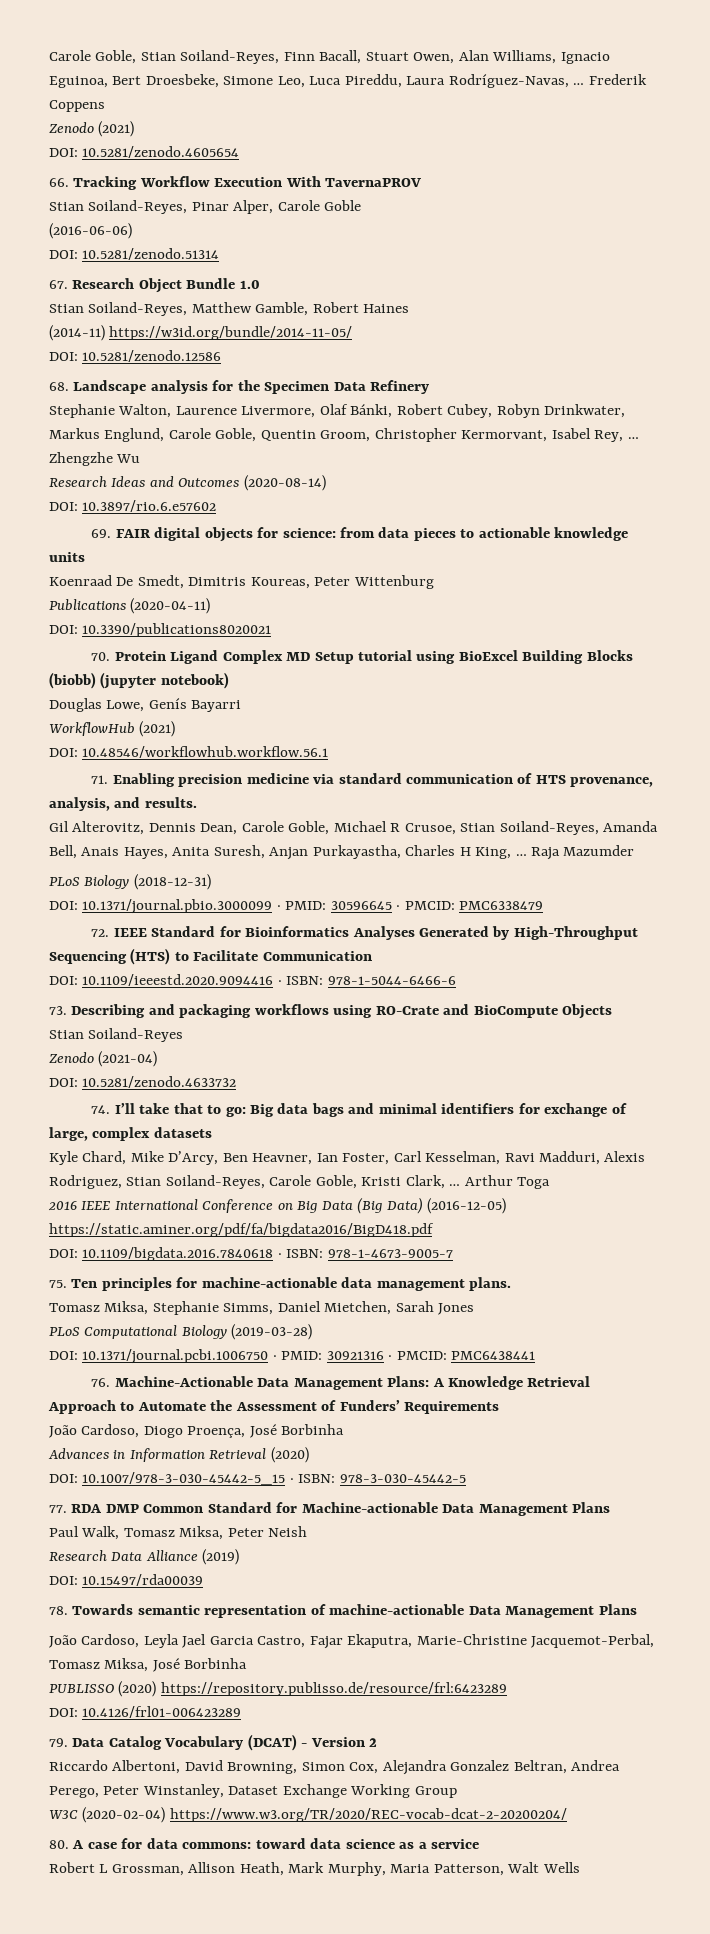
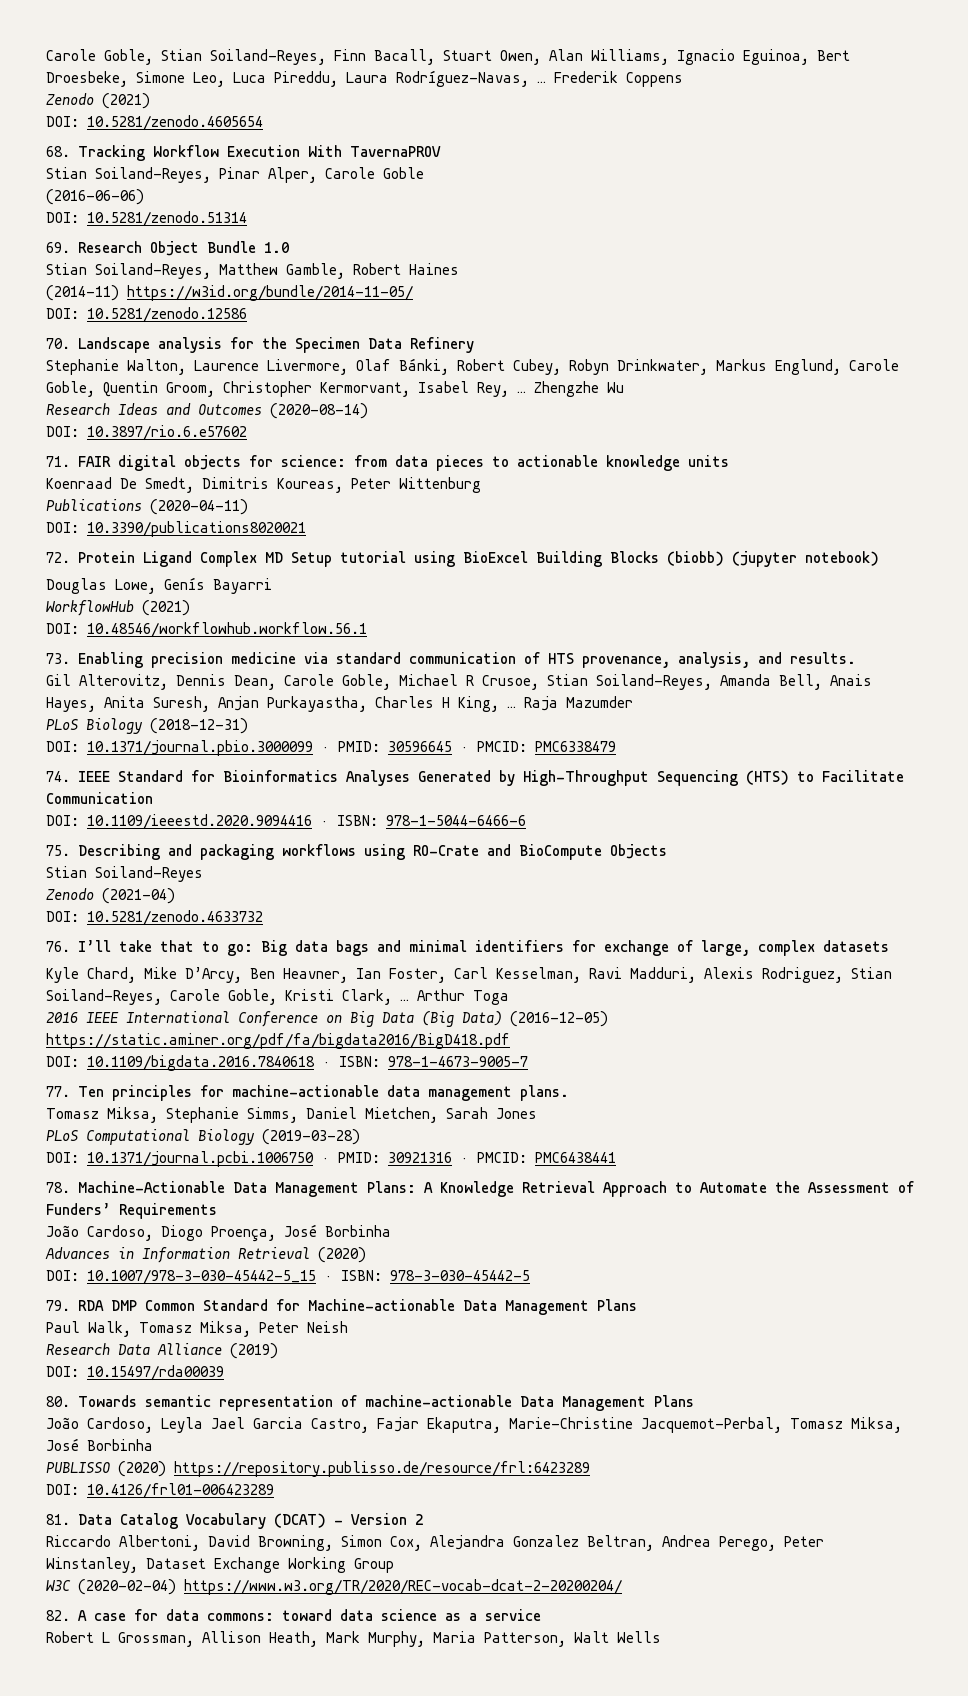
- 66. Tracking Workflow Execution With TavernaPROV
+ 68. Tracking Workflow Execution With TavernaPROV
- 67. Research Object Bundle 1.0
+ 69. Research Object Bundle 1.0
- 68. Landscape analysis for the Specimen Data Refinery
+ 70. Landscape analysis for the Specimen Data Refinery
- 69. FAIR digital objects for science: from data pieces to actionable knowledge units
+ 71. FAIR digital objects for science: from data pieces to actionable knowledge units
- 70. Protein Ligand Complex MD Setup tutorial using BioExcel Building Blocks (biobb) (jupyter notebook)
+ 72. Protein Ligand Complex MD Setup tutorial using BioExcel Building Blocks (biobb) (jupyter notebook)
- 71. Enabling precision medicine via standard communication of HTS provenance, analysis, and results.
+ 73. Enabling precision medicine via standard communication of HTS provenance, analysis, and results.
- 72. IEEE Standard for Bioinformatics Analyses Generated by High-Throughput Sequencing (HTS) to Facilitate Communication
+ 74. IEEE Standard for Bioinformatics Analyses Generated by High-Throughput Sequencing (HTS) to Facilitate Communication
- 73. Describing and packaging workflows using RO-Crate and BioCompute Objects
+ 75. Describing and packaging workflows using RO-Crate and BioCompute Objects
- 74. I’ll take that to go: Big data bags and minimal identifiers for exchange of large, complex datasets
+ 76. I’ll take that to go: Big data bags and minimal identifiers for exchange of large, complex datasets
- 75. Ten principles for machine-actionable data management plans.
+ 77. Ten principles for machine-actionable data management plans.
- 76. Machine-Actionable Data Management Plans: A Knowledge Retrieval Approach to Automate the Assessment of Funders’ Requirements
+ 78. Machine-Actionable Data Management Plans: A Knowledge Retrieval Approach to Automate the Assessment of Funders’ Requirements
- 77. RDA DMP Common Standard for Machine-actionable Data Management Plans
+ 79. RDA DMP Common Standard for Machine-actionable Data Management Plans
- 78. Towards semantic representation of machine-actionable Data Management Plans
+ 80. Towards semantic representation of machine-actionable Data Management Plans
- 79. Data Catalog Vocabulary (DCAT) - Version 2
+ 81. Data Catalog Vocabulary (DCAT) - Version 2
- 80. A case for data commons: toward data science as a service
+ 82. A case for data commons: toward data science as a service

